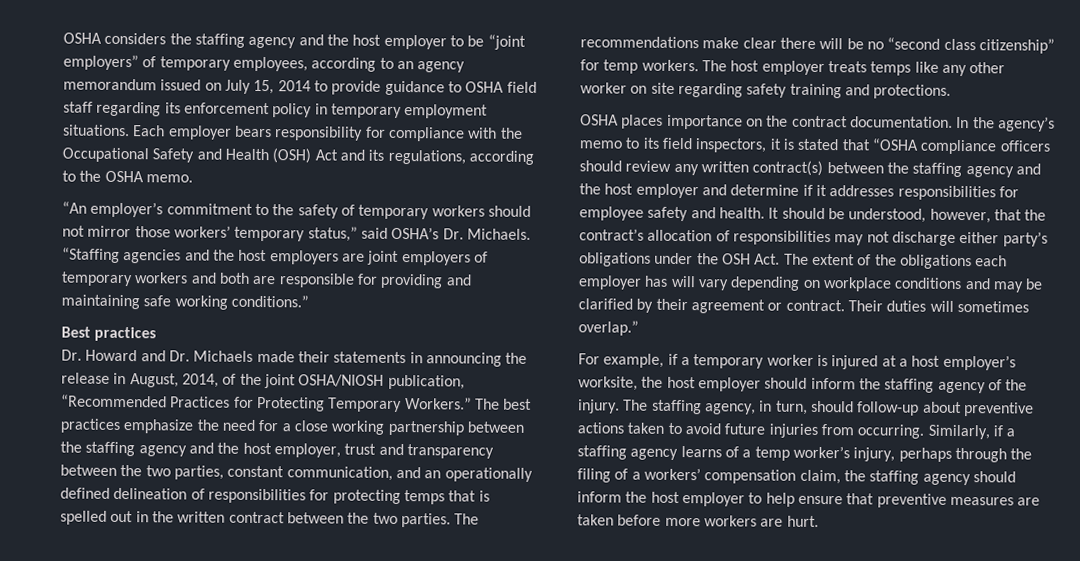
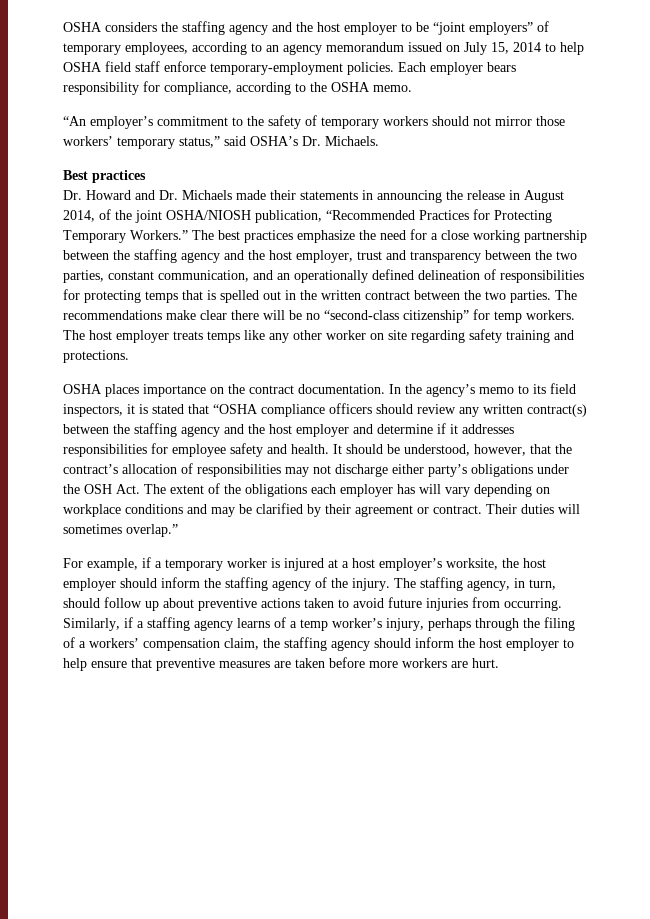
- OSHA considers the staffing agency and the host employer to be “joint employers” of temporary employees, according to an agency memorandum issued on July 15, 2014 to provide guidance to OSHA field staff regarding its enforcement policy in temporary employment situations.
+ OSHA considers the staffing agency and the host employer to be “joint employers” of temporary employees, according to an agency memorandum issued on July 15, 2014 to help OSHA field staff enforce temporary-employment policies.
- Each employer bears responsibility for compliance with the Occupational Safety and Health (OSH) Act and its regulations, according to the OSHA memo.
+ Each employer bears responsibility for compliance, according to the OSHA memo.
- “Staffing agencies and the host employers are joint employers of temporary workers and both are responsible for providing and maintaining safe working conditions.”
- Dr. Howard and Dr. Michaels made their statements in announcing the release in August, 2014, of the joint OSHA/NIOSH publication, “Recommended Practices for Protecting Temporary Workers.”
+ Dr. Howard and Dr. Michaels made their statements in announcing the release in August 2014, of the joint OSHA/NIOSH publication, “Recommended Practices for Protecting Temporary Workers.”
- The recommendations make clear there will be no “second class citizenship” for temp workers.
+ The recommendations make clear there will be no “second-class citizenship” for temp workers.
- The staffing agency, in turn, should follow-up about preventive actions taken to avoid future injuries from occurring.
+ The staffing agency, in turn, should follow up about preventive actions taken to avoid future injuries from occurring.

